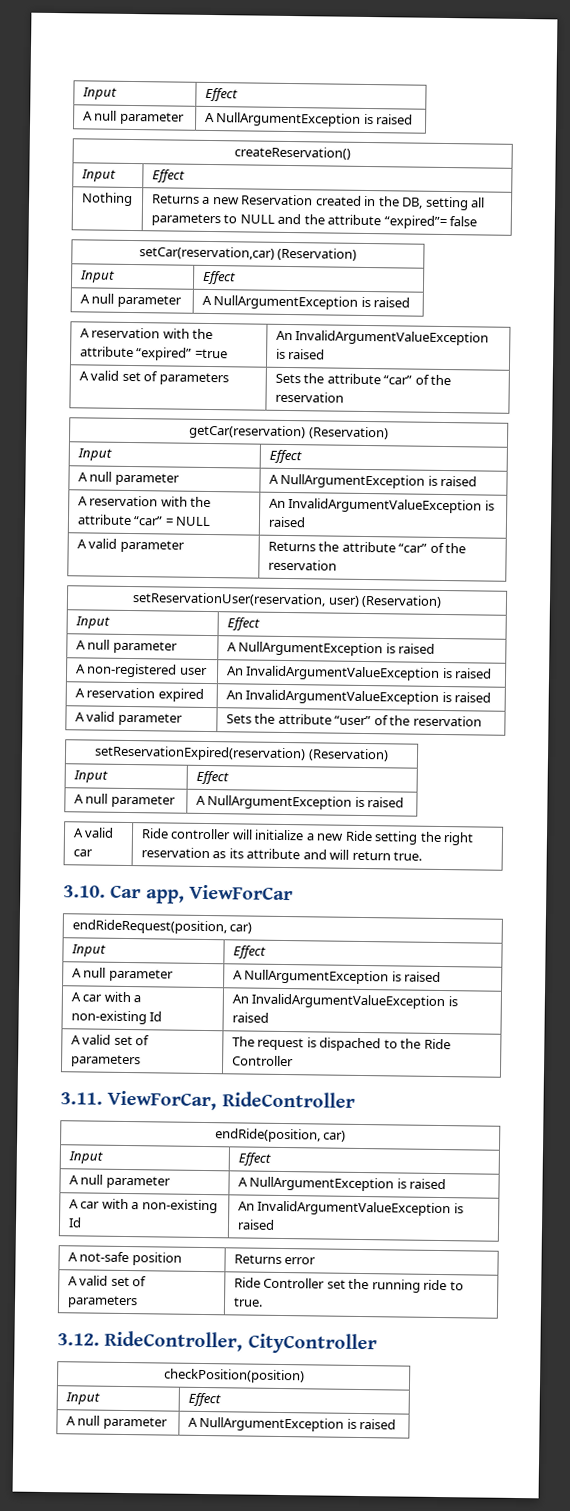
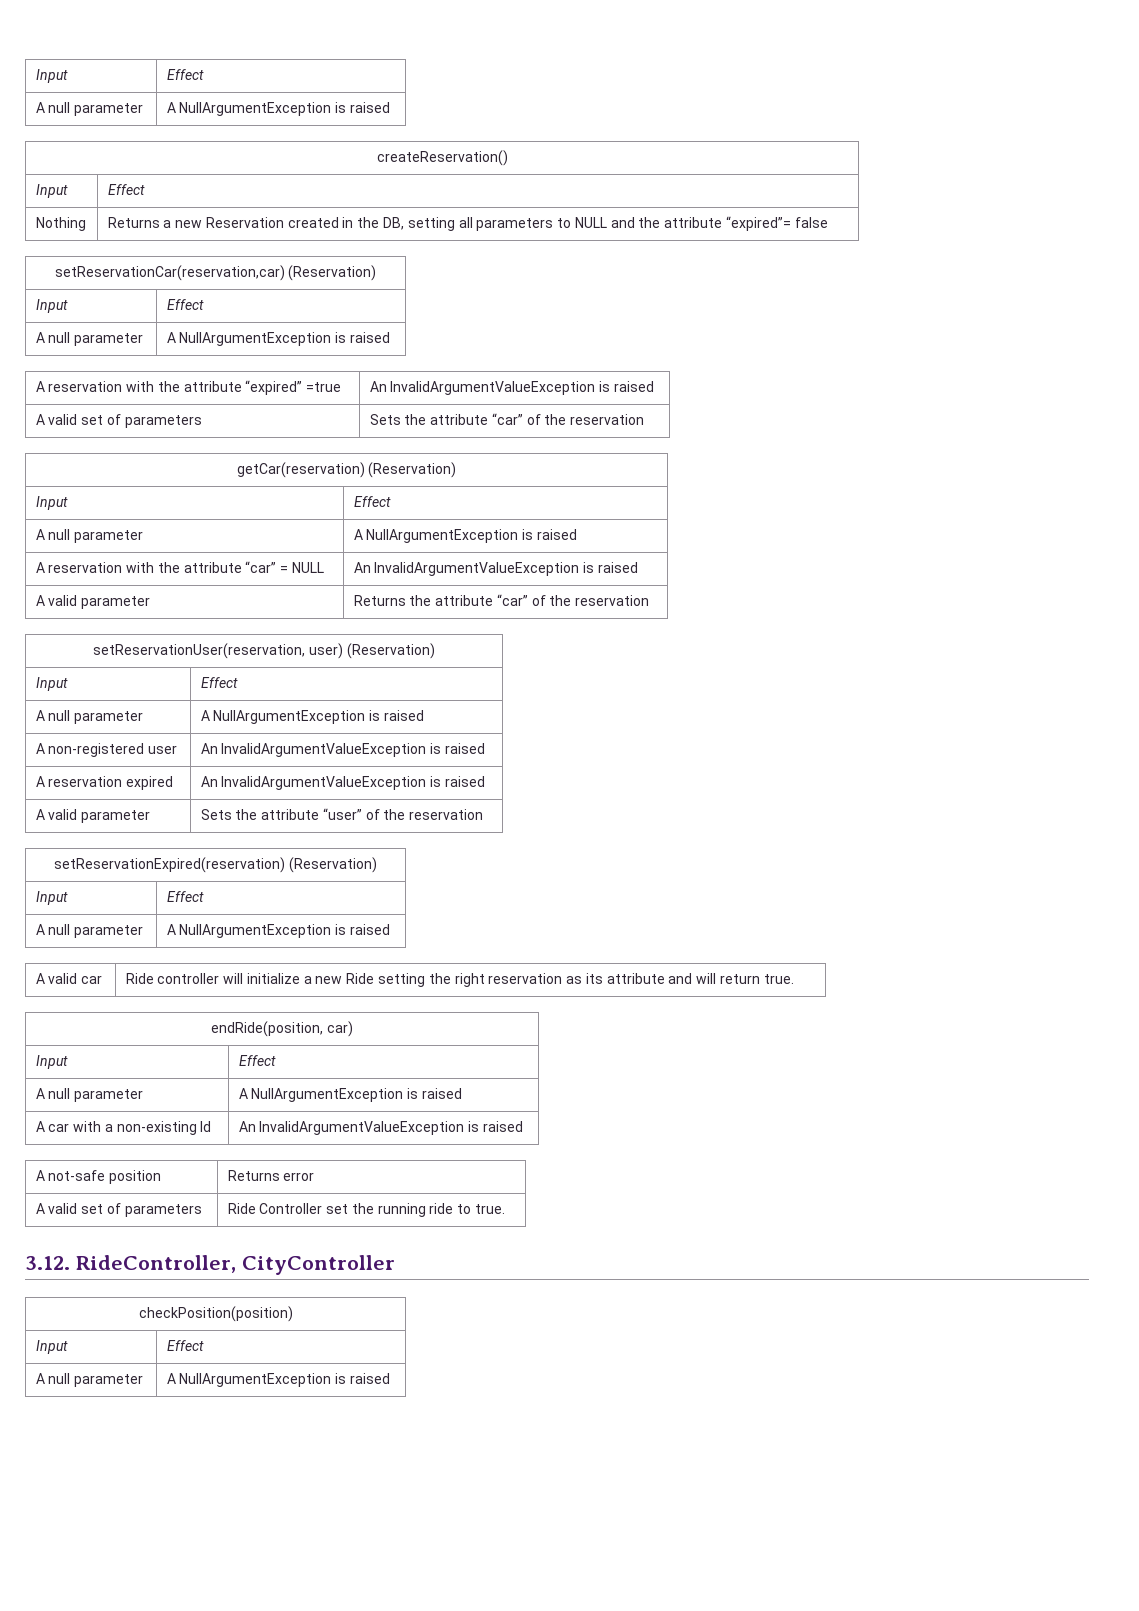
- setCar(reservation,car) (Reservation)
+ setReservationCar(reservation,car) (Reservation)
- 3.10. Car app, ViewForCar
- endRideRequest(position, car)
- Input | Effect
- A null parameter | A NullArgumentException is raised
- A car with a non-existing Id | An InvalidArgumentValueException is raised
- A valid set of parameters | The request is dispached to the Ride Controller
- 3.11. ViewForCar, RideController

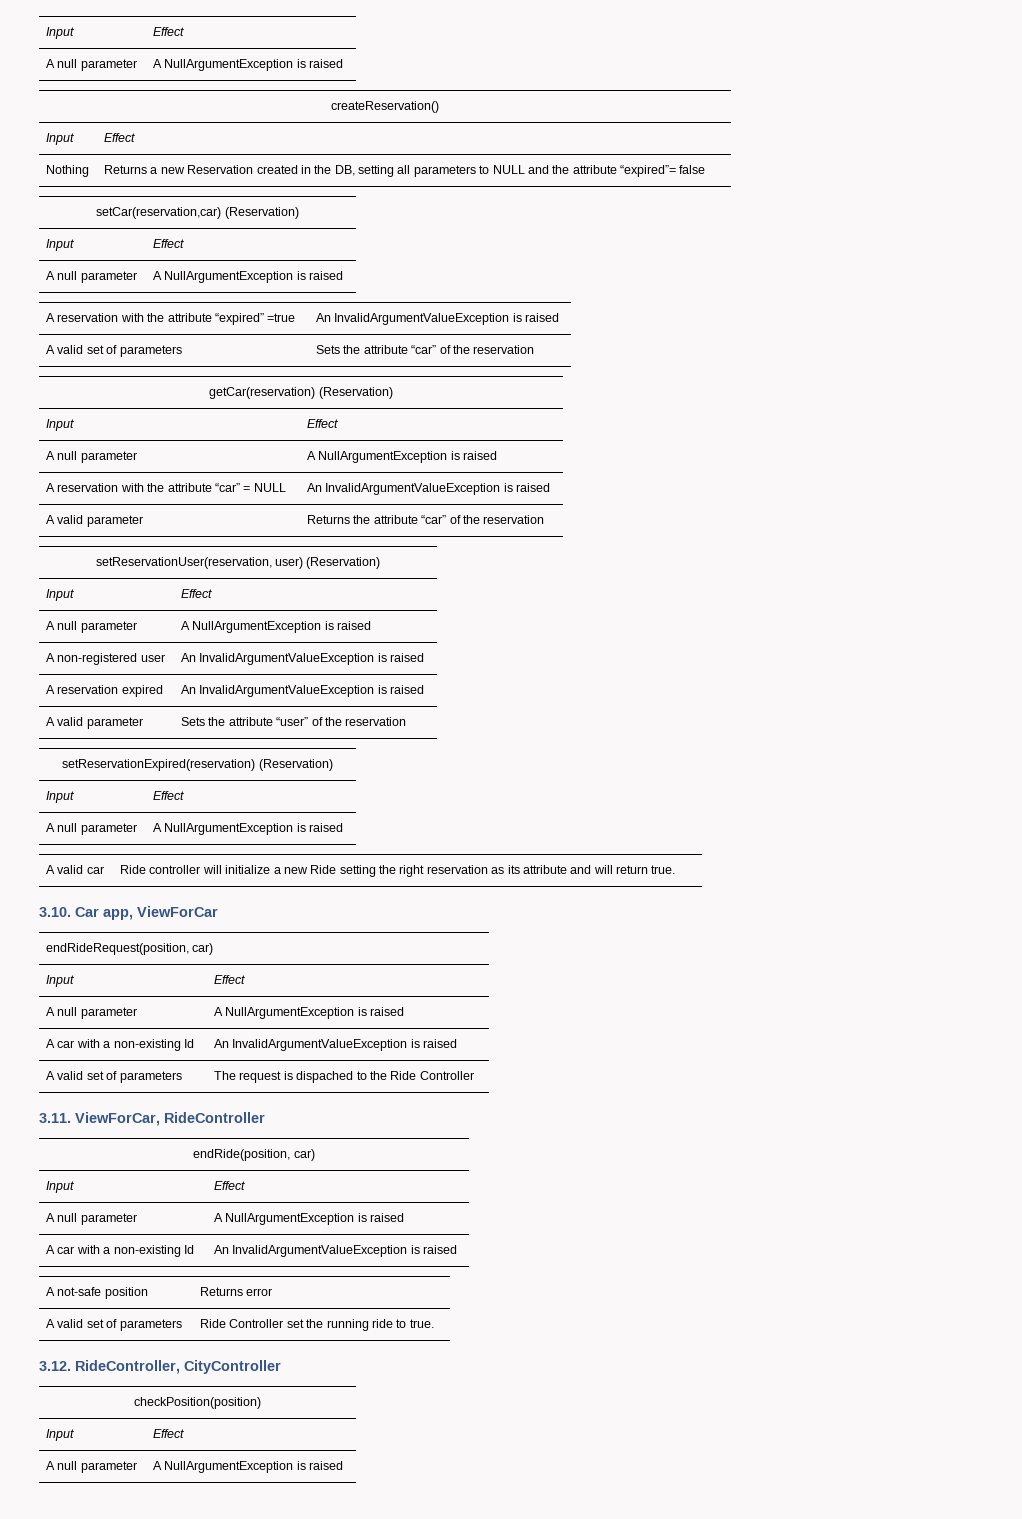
- setReservationCar(reservation,car) (Reservation)
+ setCar(reservation,car) (Reservation)
+ 3.10. Car app, ViewForCar
+ endRideRequest(position, car)
+ Input | Effect
+ A null parameter | A NullArgumentException is raised
+ A car with a non-existing Id | An InvalidArgumentValueException is raised
+ A valid set of parameters | The request is dispached to the Ride Controller
+ 3.11. ViewForCar, RideController

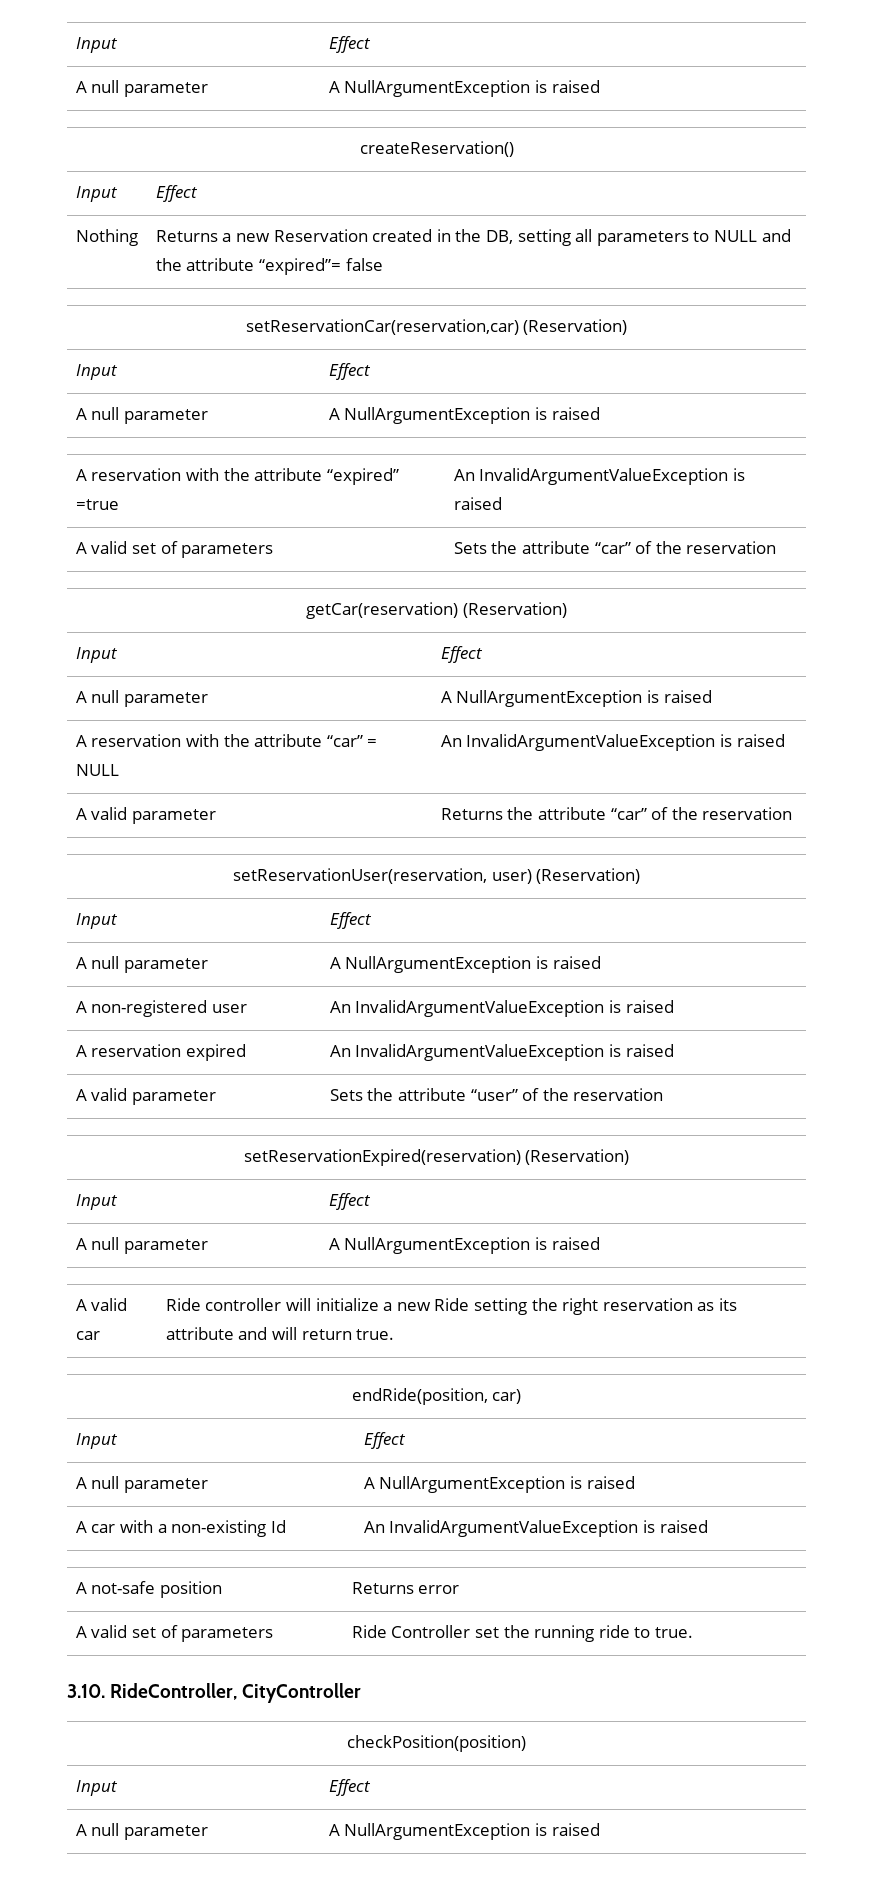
- setCar(reservation,car) (Reservation)
+ setReservationCar(reservation,car) (Reservation)
- 3.10. Car app, ViewForCar
- endRideRequest(position, car)
- Input | Effect
- A null parameter | A NullArgumentException is raised
- A car with a non-existing Id | An InvalidArgumentValueException is raised
- A valid set of parameters | The request is dispached to the Ride Controller
- 3.11. ViewForCar, RideController
- 3.12. RideController, CityController
+ 3.10. RideController, CityController

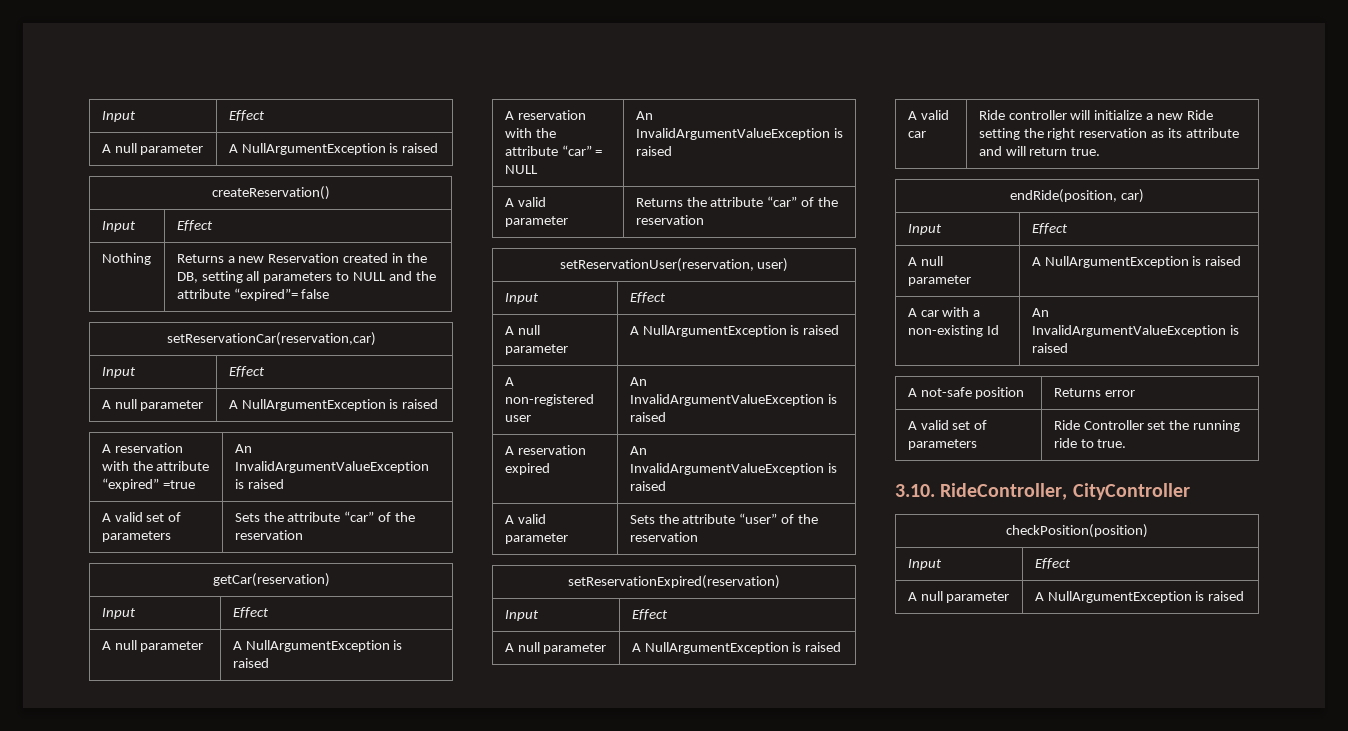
- setReservationCar(reservation,car) (Reservation)
+ setReservationCar(reservation,car)
- getCar(reservation) (Reservation)
+ getCar(reservation)
- setReservationUser(reservation, user) (Reservation)
+ setReservationUser(reservation, user)
- setReservationExpired(reservation) (Reservation)
+ setReservationExpired(reservation)

